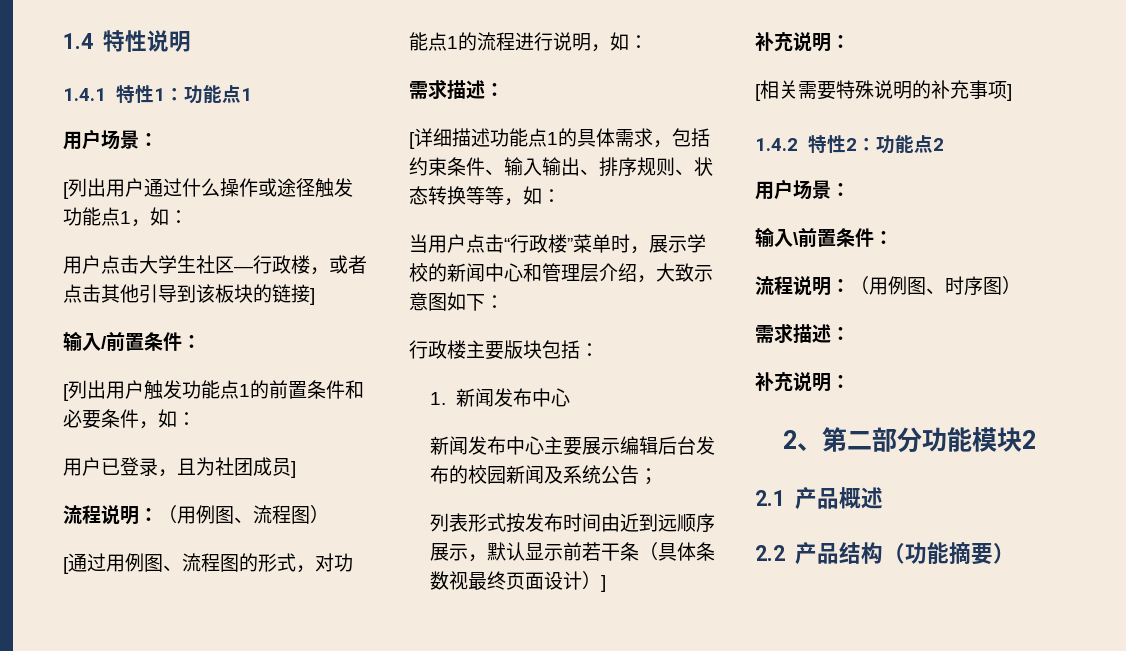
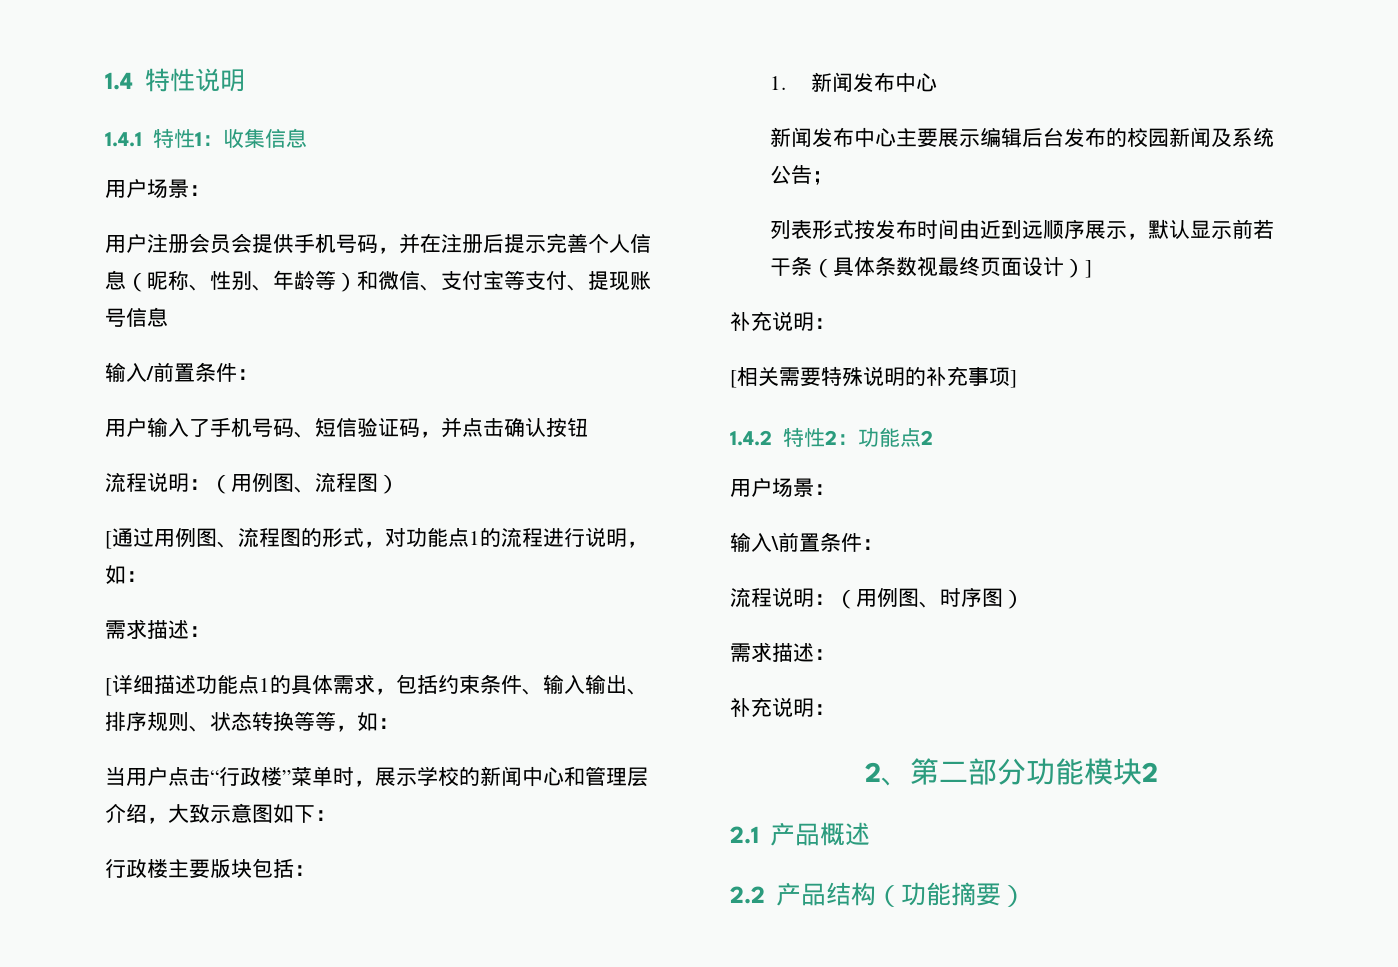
- 1.4.1特性1：功能点1
+ 1.4.1特性1：收集信息
  用户场景：
- [列出用户通过什么操作或途径触发功能点1，如：
- 用户点击大学生社区—行政楼，或者点击其他引导到该板块的链接]
+ 用户注册会员会提供手机号码，并在注册后提示完善个人信息（昵称、性别、年龄等）和微信、支付宝等支付、提现账号信息
- [列出用户触发功能点1的前置条件和必要条件，如：
- 用户已登录，且为社团成员]
+ 用户输入了手机号码、短信验证码，并点击确认按钮

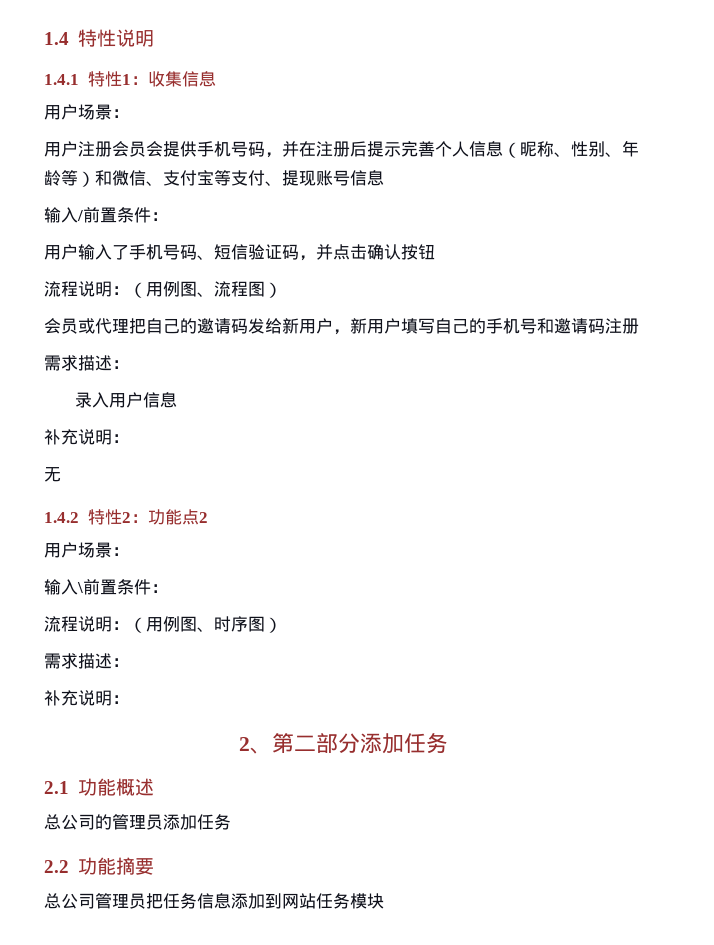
- [通过用例图、流程图的形式，对功能点1的流程进行说明，如：
+ 会员或代理把自己的邀请码发给新用户，新用户填写自己的手机号和邀请码注册
  需求描述：
- [详细描述功能点1的具体需求，包括约束条件、输入输出、排序规则、状态转换等等，如：
- 当用户点击“行政楼”菜单时，展示学校的新闻中心和管理层介绍，大致示意图如下：
- 行政楼主要版块包括：
- 1.新闻发布中心
- 新闻发布中心主要展示编辑后台发布的校园新闻及系统公告；
- 列表形式按发布时间由近到远顺序展示，默认显示前若干条（具体条数视最终页面设计）]
+ 录入用户信息
  补充说明：
- [相关需要特殊说明的补充事项]
+ 无
- 2、第二部分功能模块2
- 2.1产品概述
+ 2、第二部分添加任务
+ 2.1功能概述
+ 总公司的管理员添加任务
- 2.2产品结构（功能摘要）
+ 2.2功能摘要
+ 总公司管理员把任务信息添加到网站任务模块

